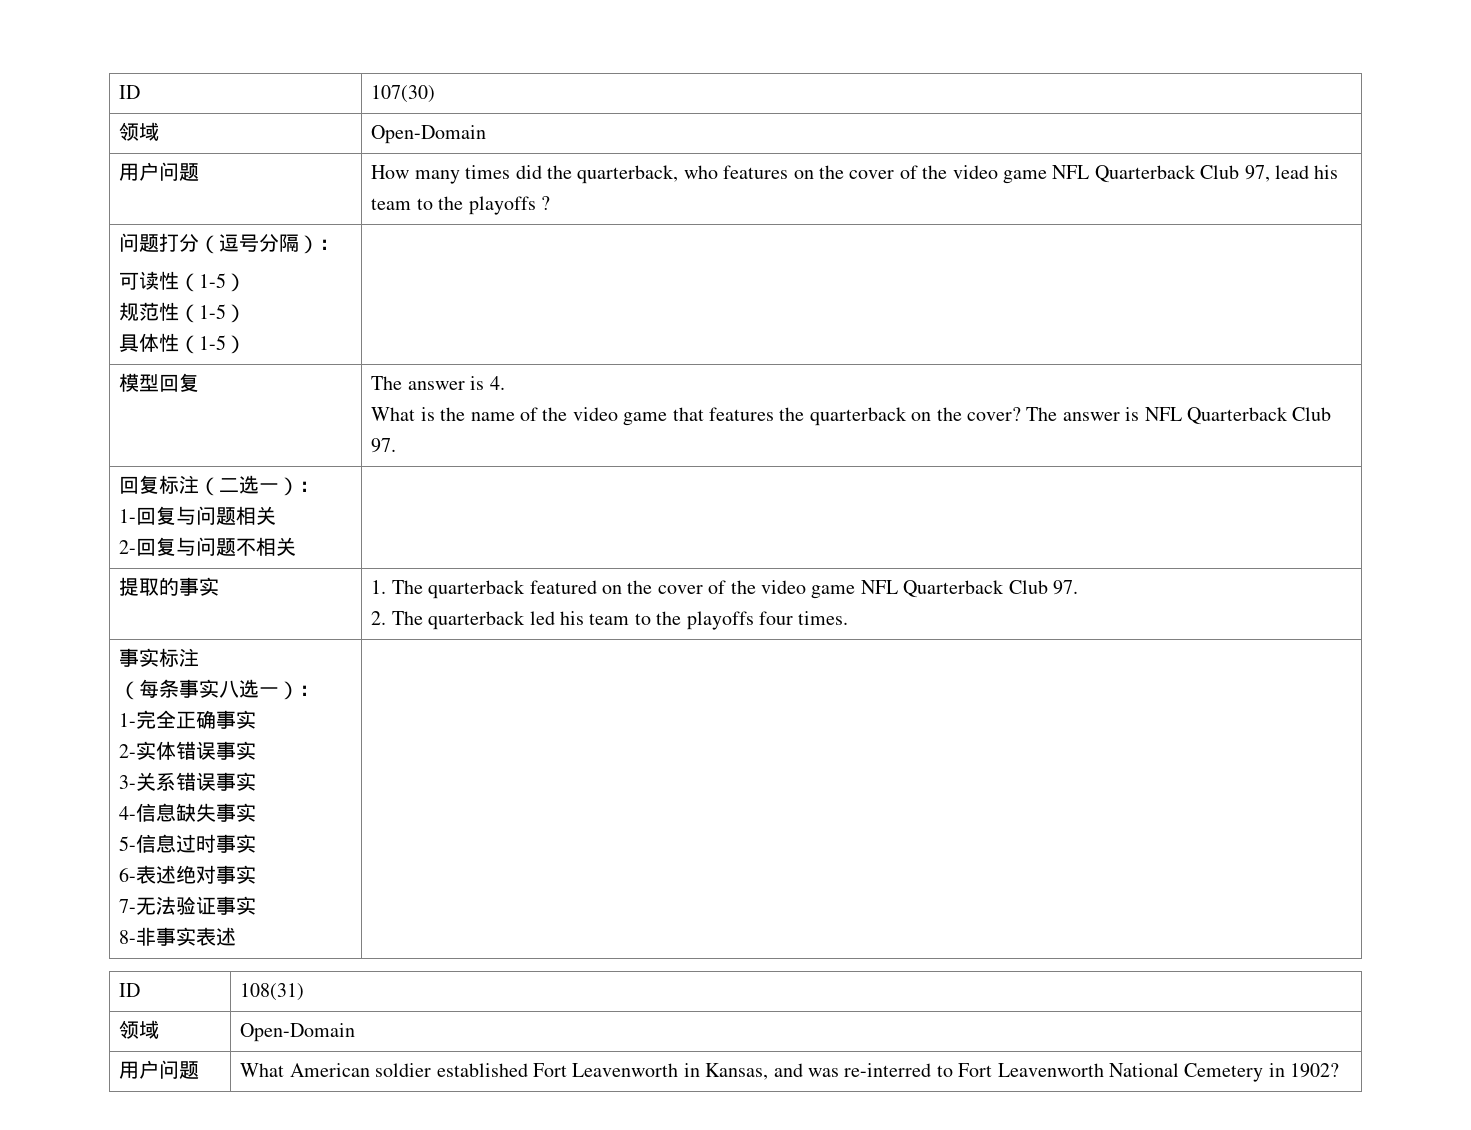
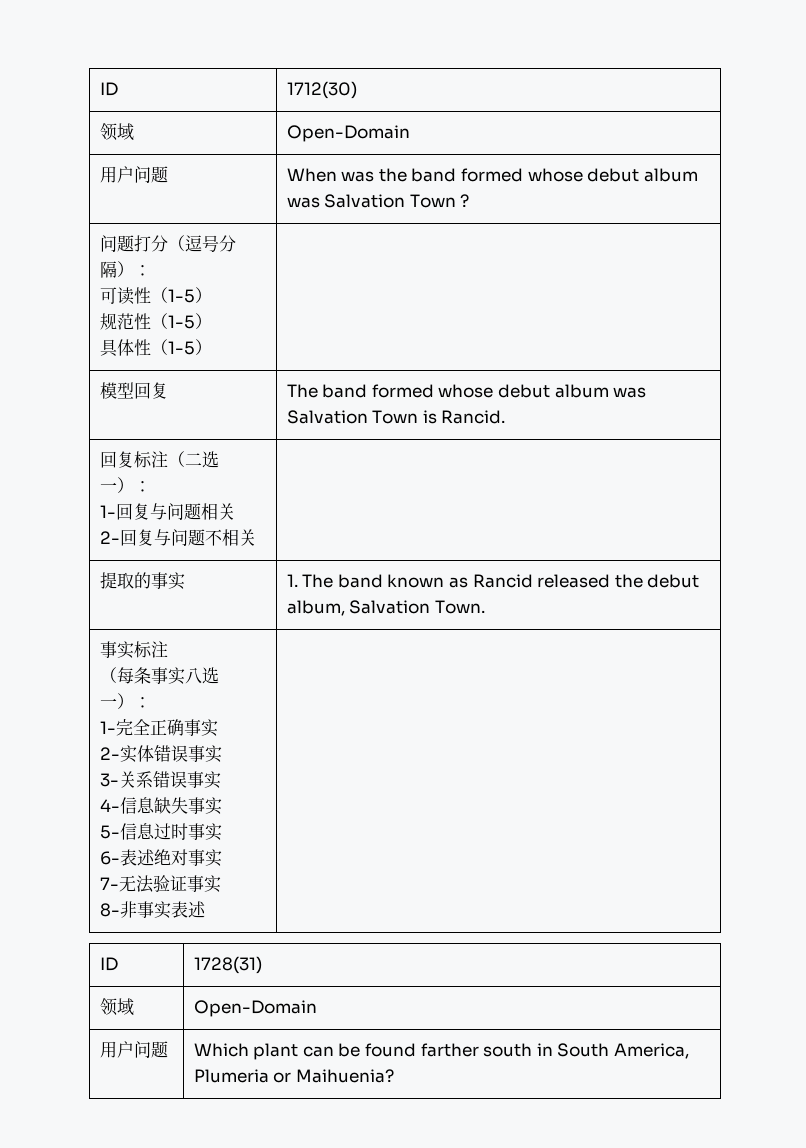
- ID | 107(30)
+ ID | 1712(30)
  领域 | Open-Domain
- 用户问题 | How many times did the quarterback, who features on the cover of the video game NFL Quarterback Club 97, lead his team to the playoffs ?
+ 用户问题 | When was the band formed whose debut album was Salvation Town ?
- 模型回复 | The answer is 4.
- What is the name of the video game that features the quarterback on the cover? The answer is NFL Quarterback Club 97.
+ 模型回复 | The band formed whose debut album was Salvation Town is Rancid.
- 提取的事实 | 1. The quarterback featured on the cover of the video game NFL Quarterback Club 97.
- 2. The quarterback led his team to the playoffs four times.
+ 提取的事实 | 1. The band known as Rancid released the debut album, Salvation Town.
- ID | 108(31)
+ ID | 1728(31)
  领域 | Open-Domain
- 用户问题 | What American soldier established Fort Leavenworth in Kansas, and was re-interred to Fort Leavenworth National Cemetery in 1902?
+ 用户问题 | Which plant can be found farther south in South America, Plumeria or Maihuenia?

